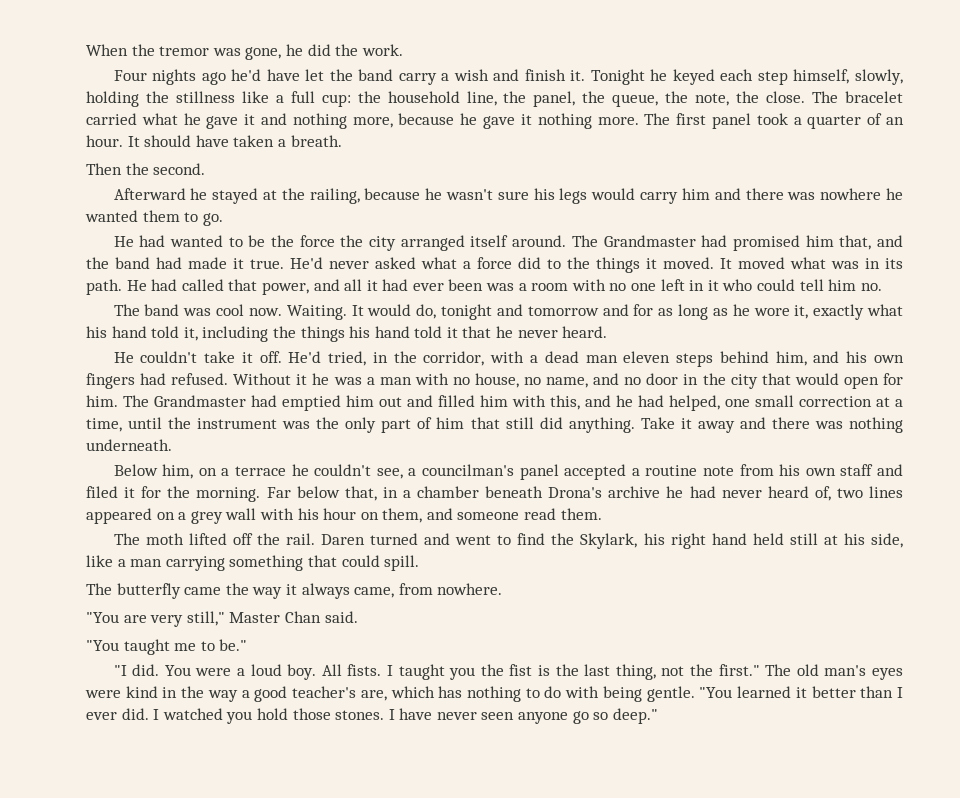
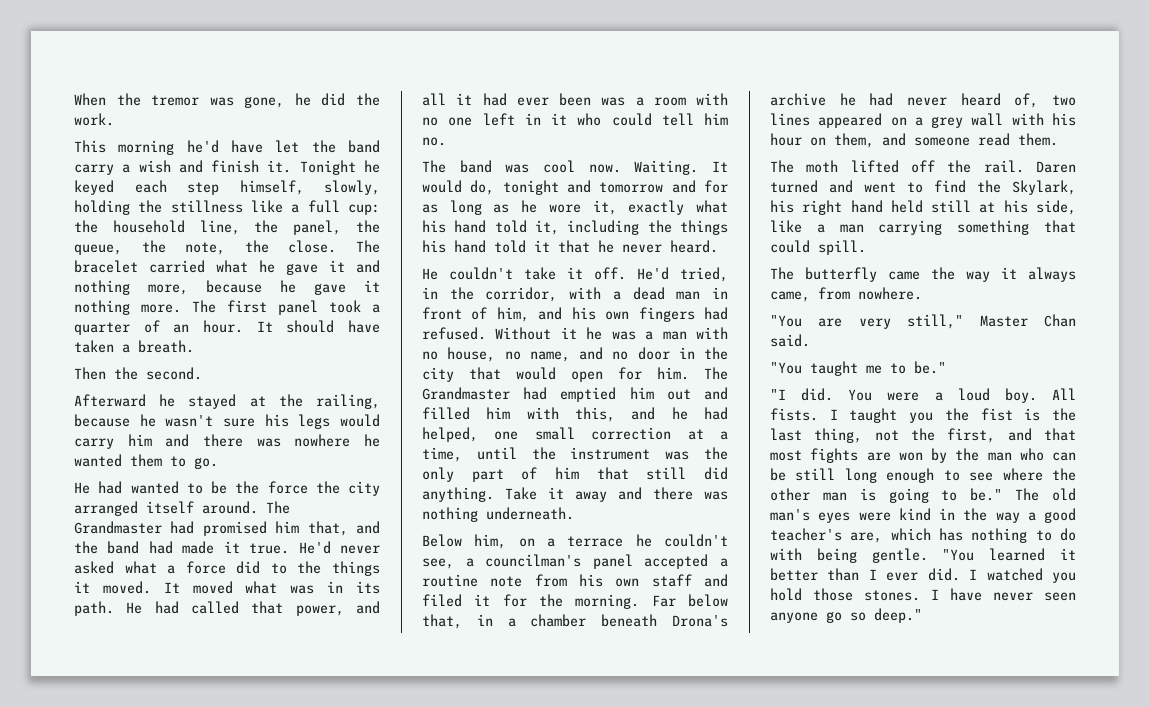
- Four nights ago he'd have let the band carry a wish and finish it.
+ This morning he'd have let the band carry a wish and finish it.
- He'd tried, in the corridor, with a dead man eleven steps behind him, and his own fingers had refused.
+ He'd tried, in the corridor, with a dead man in front of him, and his own fingers had refused.
- I taught you the fist is the last thing, not the first."
+ I taught you the fist is the last thing, not the first, and that most fights are won by the man who can be still long enough to see where the other man is going to be."

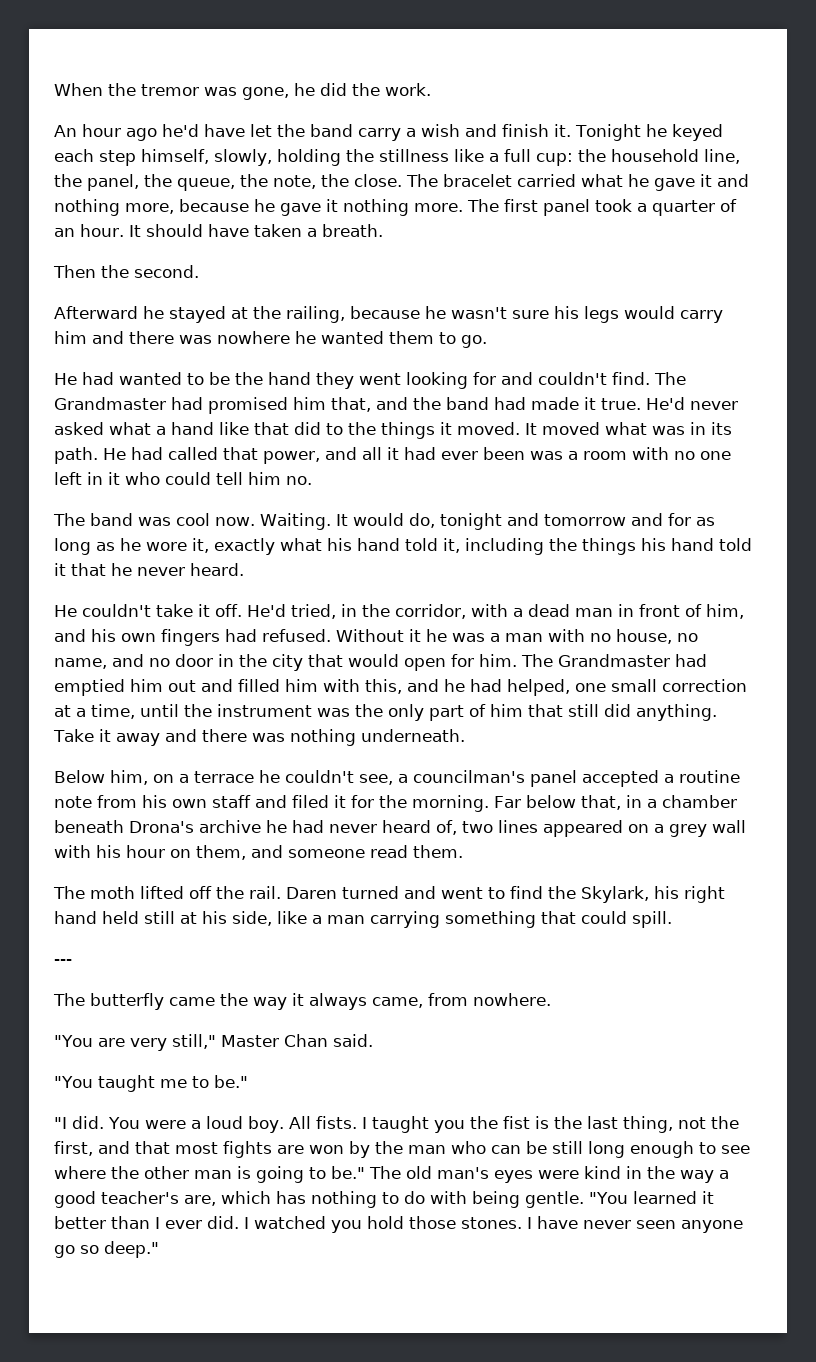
- This morning he'd have let the band carry a wish and finish it.
+ An hour ago he'd have let the band carry a wish and finish it.
- He had wanted to be the force the city arranged itself around.
+ He had wanted to be the hand they went looking for and couldn't find.
- He'd never asked what a force did to the things it moved.
+ He'd never asked what a hand like that did to the things it moved.
+ ---

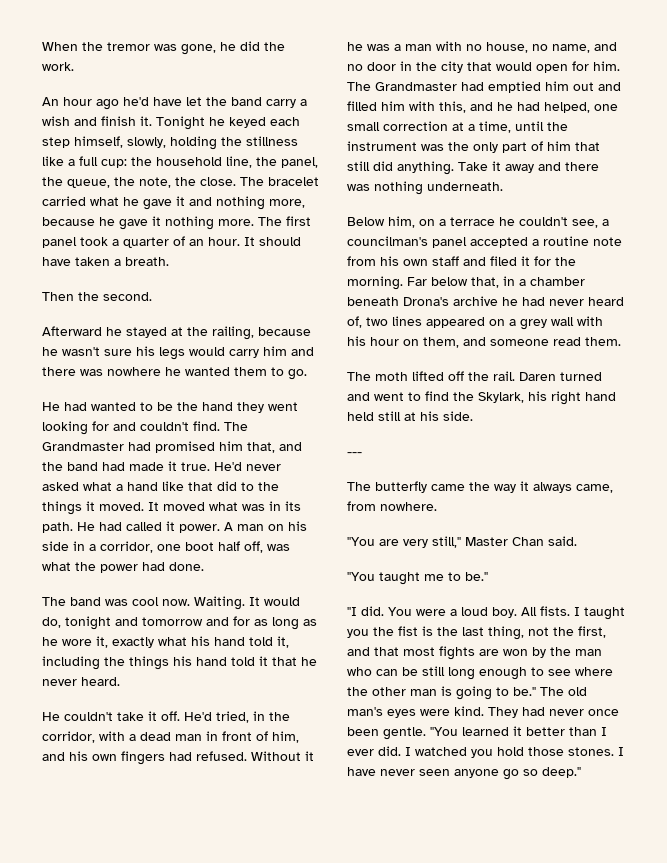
- He had called that power, and all it had ever been was a room with no one left in it who could tell him no.
+ He had called it power. A man on his side in a corridor, one boot half off, was what the power had done.
- Daren turned and went to find the Skylark, his right hand held still at his side, like a man carrying something that could spill.
+ Daren turned and went to find the Skylark, his right hand held still at his side.
- The old man's eyes were kind in the way a good teacher's are, which has nothing to do with being gentle.
+ The old man's eyes were kind. They had never once been gentle.

